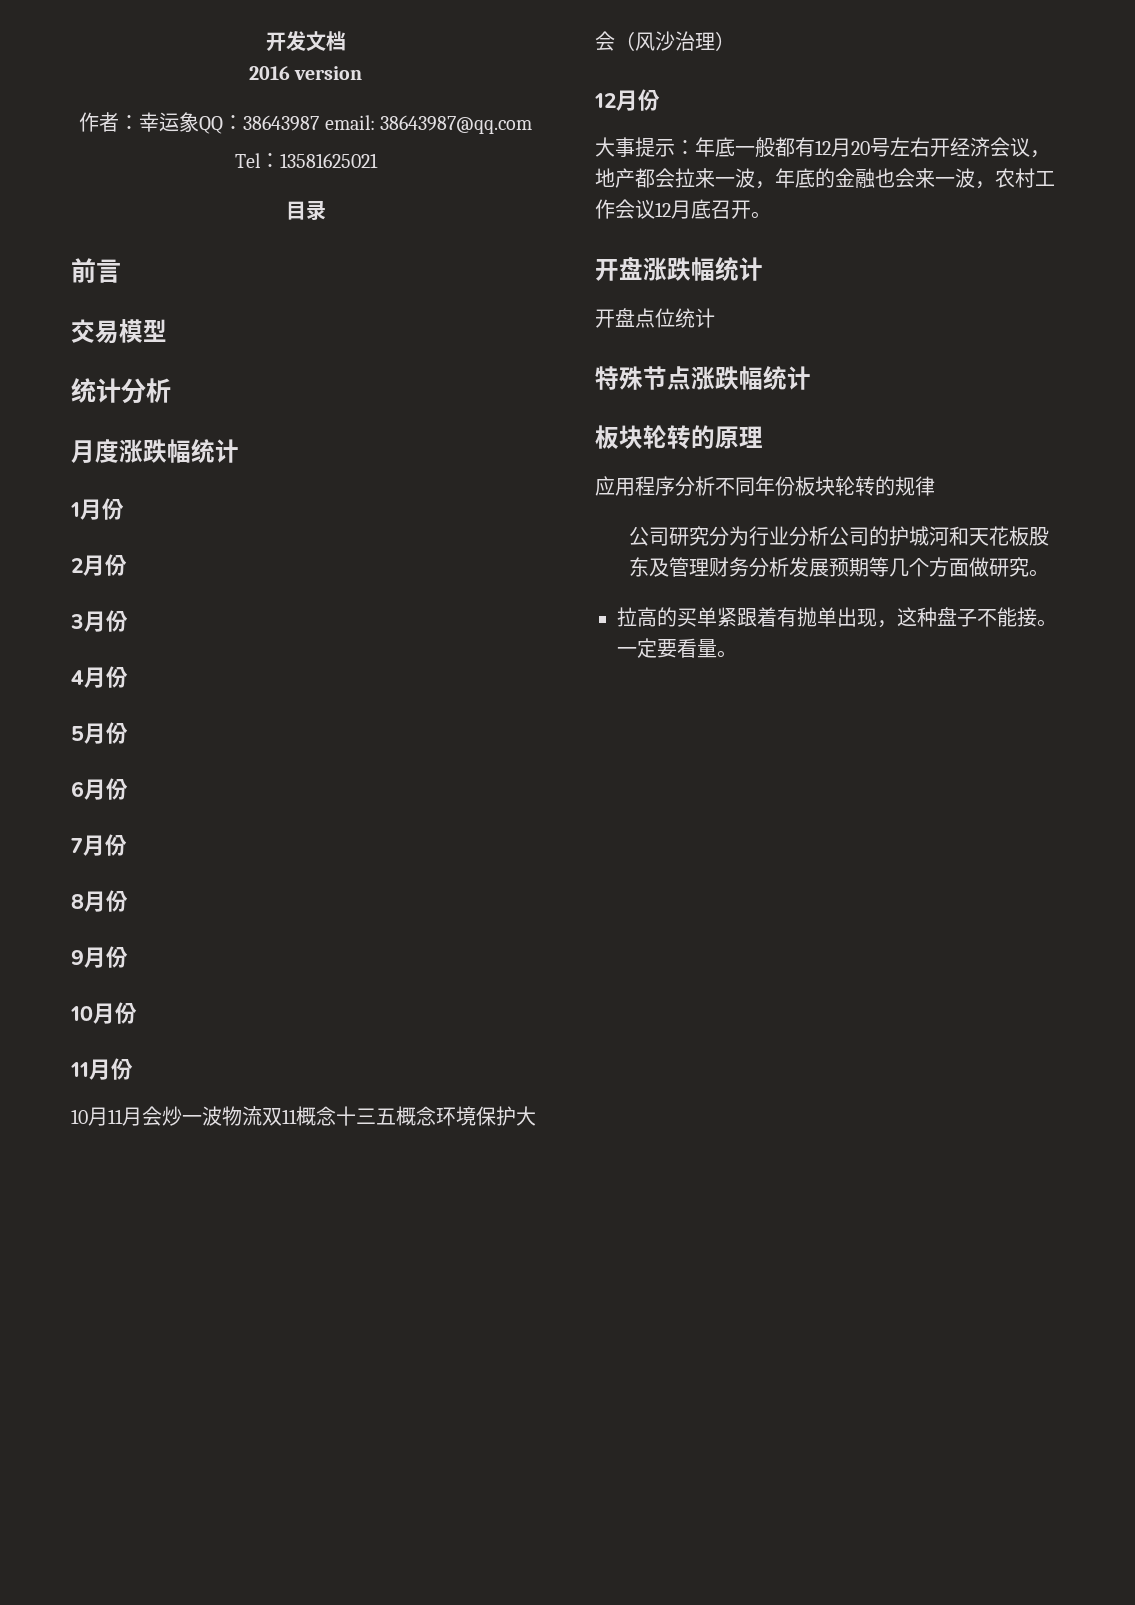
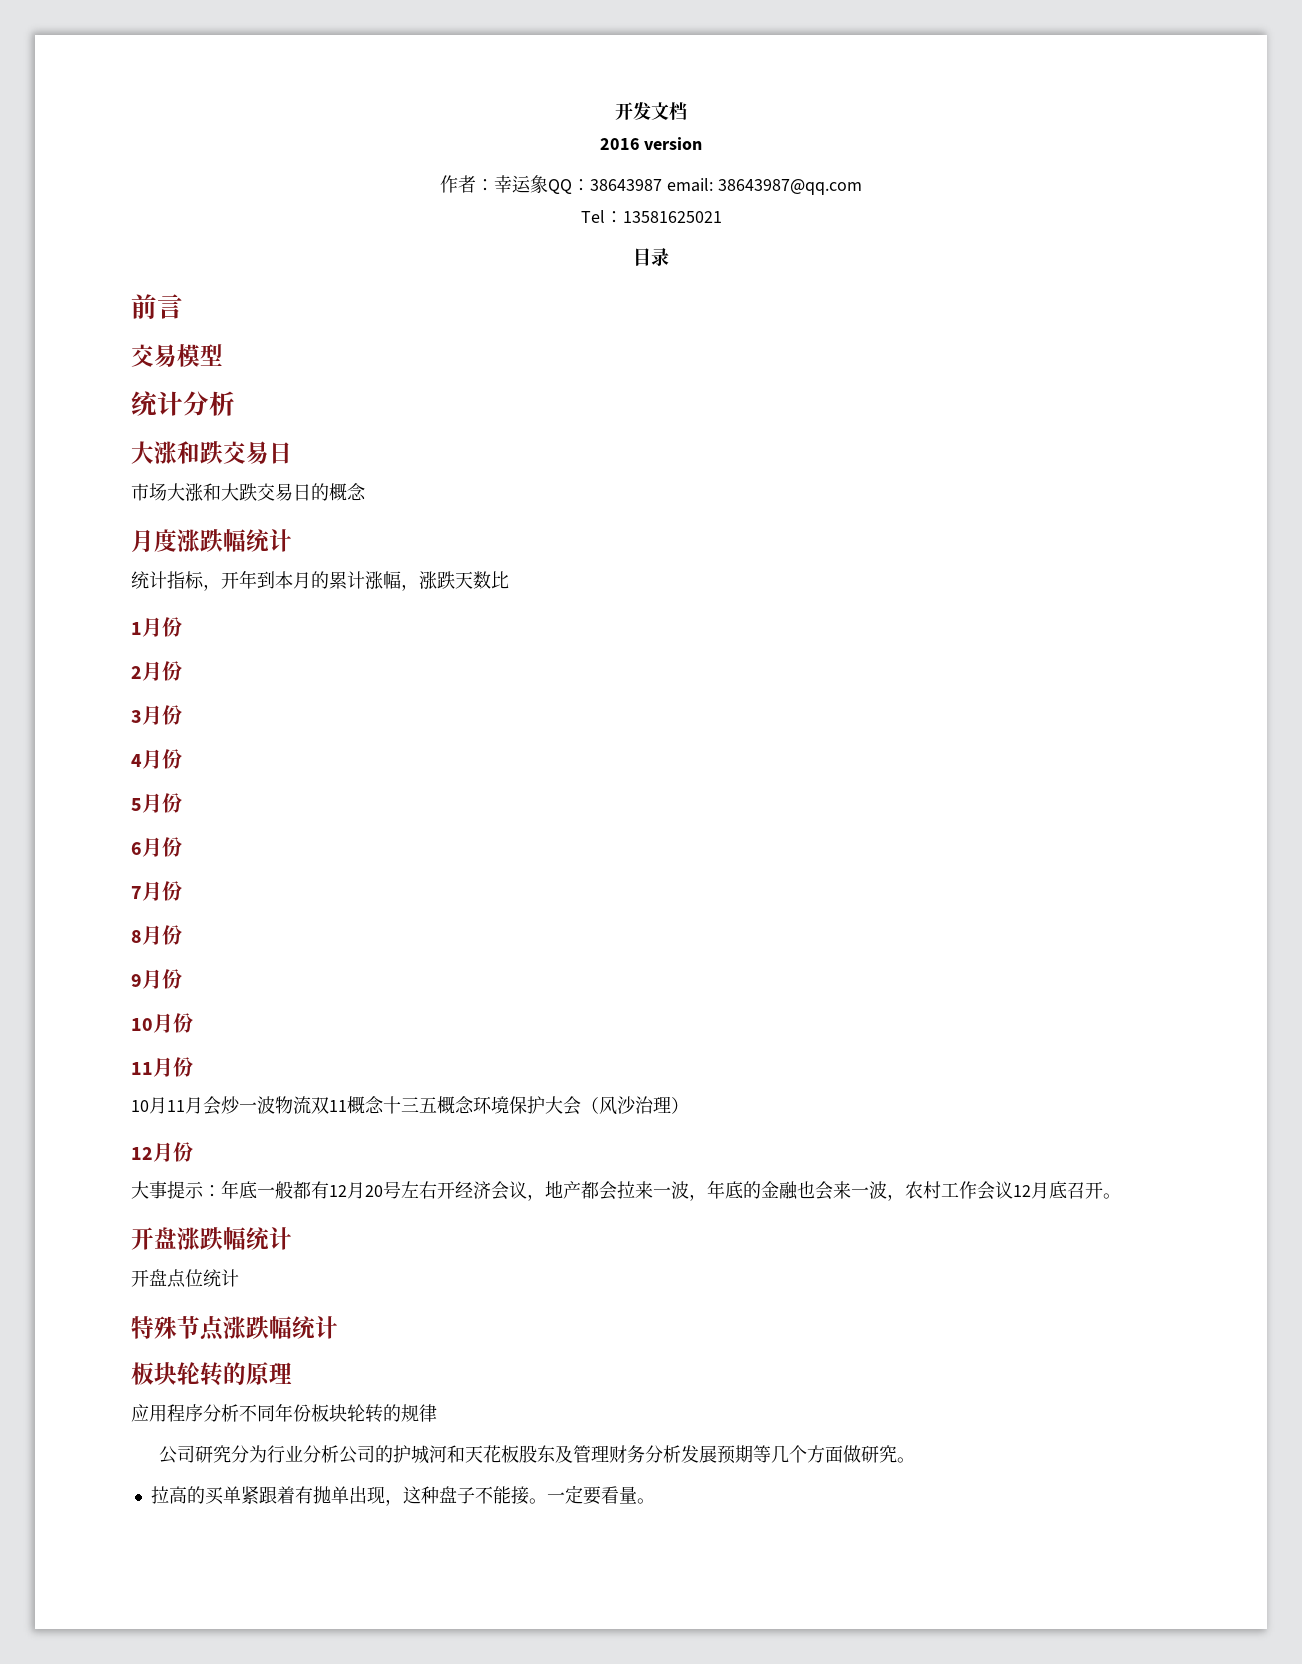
+ 大涨和跌交易日
+ 市场大涨和大跌交易日的概念
  月度涨跌幅统计
+ 统计指标，开年到本月的累计涨幅，涨跌天数比

